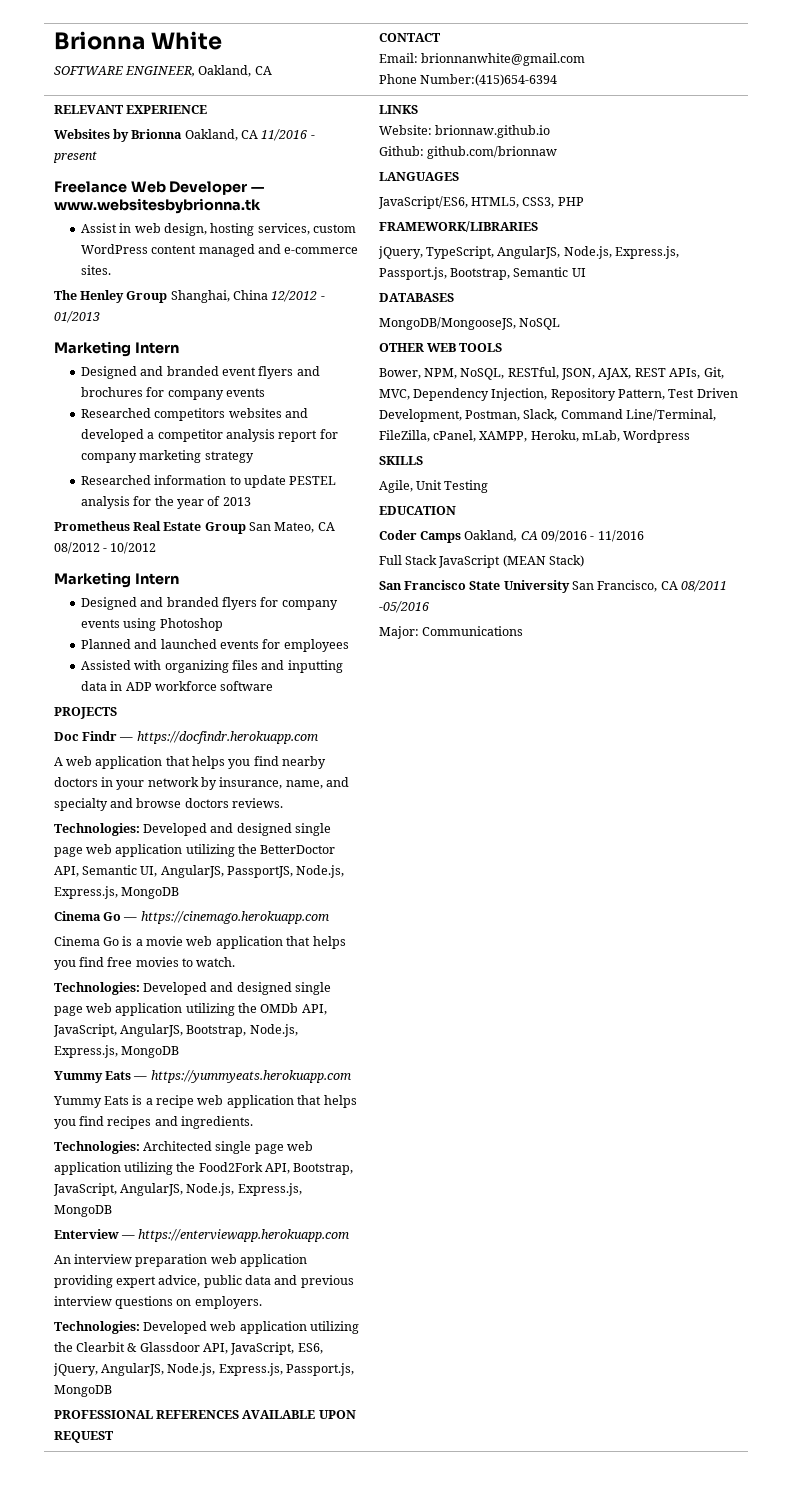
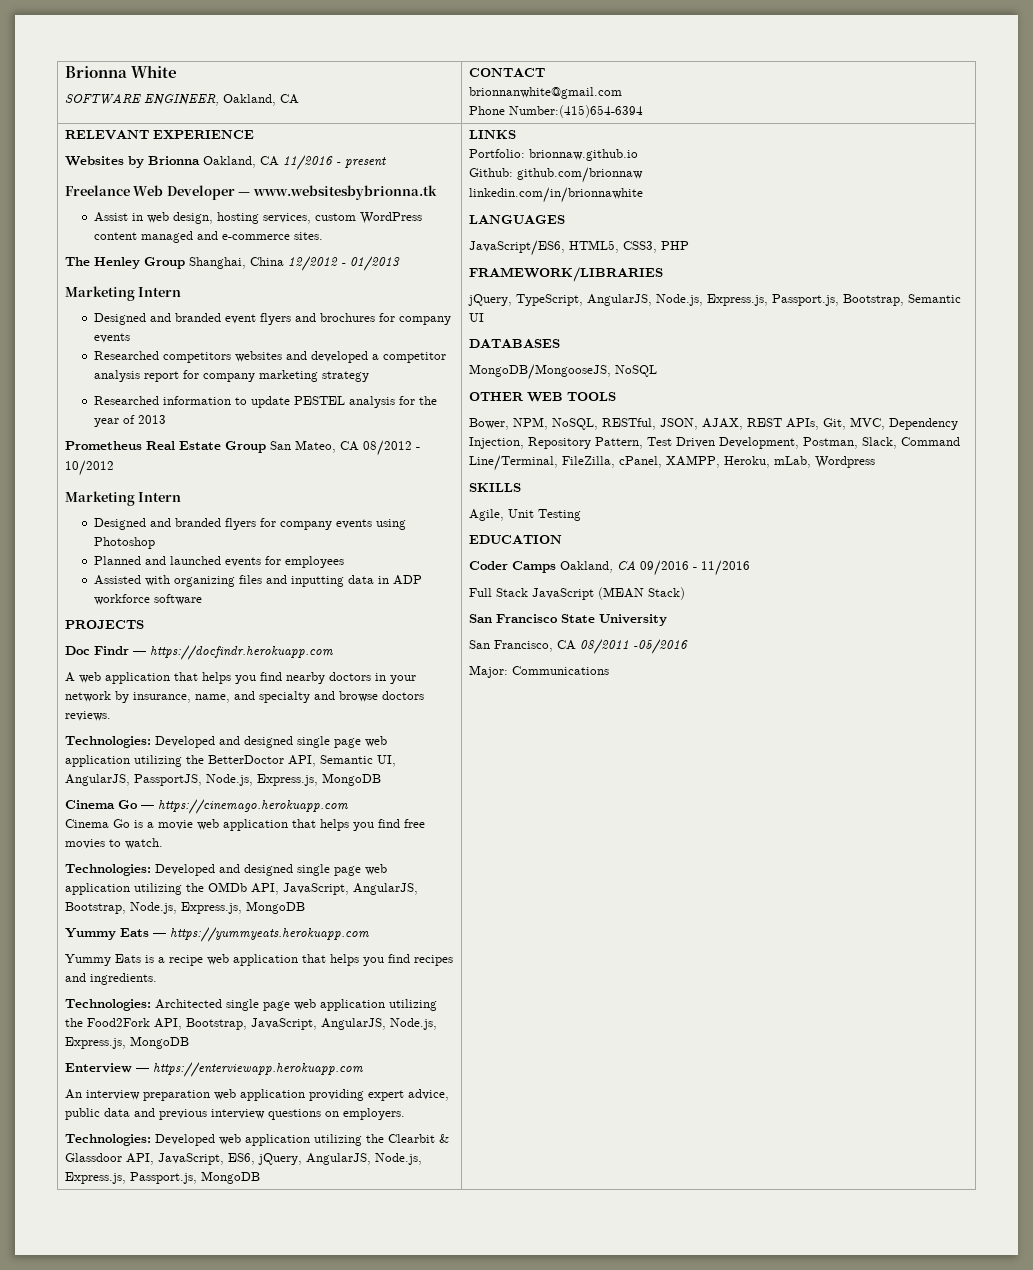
  Brionna White
  SOFTWARE ENGINEER, Oakland, CA | CONTACT
- Email: brionnanwhite@gmail.com
+ brionnanwhite@gmail.com
- PROFESSIONAL REFERENCES AVAILABLE UPON REQUEST
- Website: brionnaw.github.io
+ Portfolio: brionnaw.github.io
+ linkedin.com/in/brionnawhite
- San Francisco State University San Francisco, CA 08/2011 -05/2016
+ San Francisco State University
+ San Francisco, CA 08/2011 -05/2016

